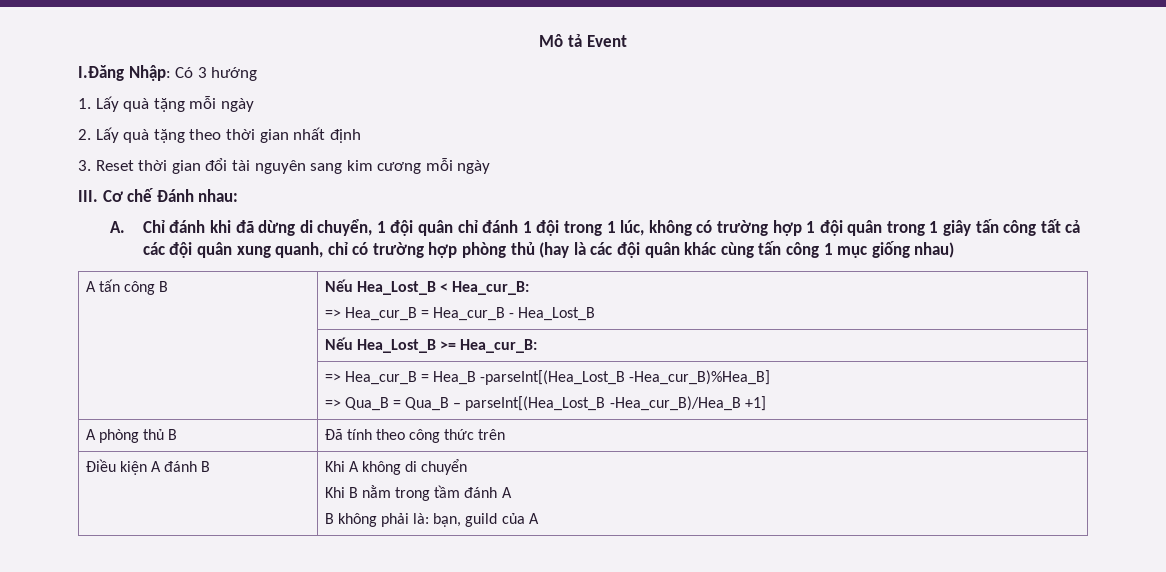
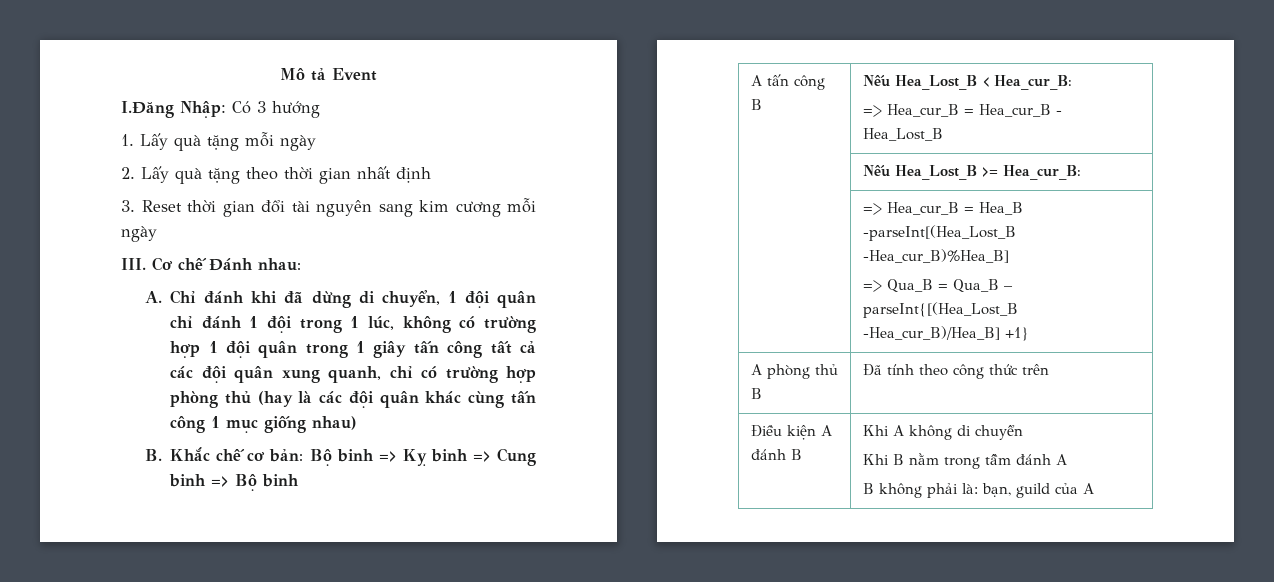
+ B. Khắc chế cơ bản: Bộ binh => Kỵ binh => Cung binh => Bộ binh
  | => Hea_cur_B = Hea_B -parseInt[(Hea_Lost_B -Hea_cur_B)%Hea_B]
- => Qua_B = Qua_B – parseInt[(Hea_Lost_B -Hea_cur_B)/Hea_B +1]
+ => Qua_B = Qua_B – parseInt{[(Hea_Lost_B -Hea_cur_B)/Hea_B] +1}

